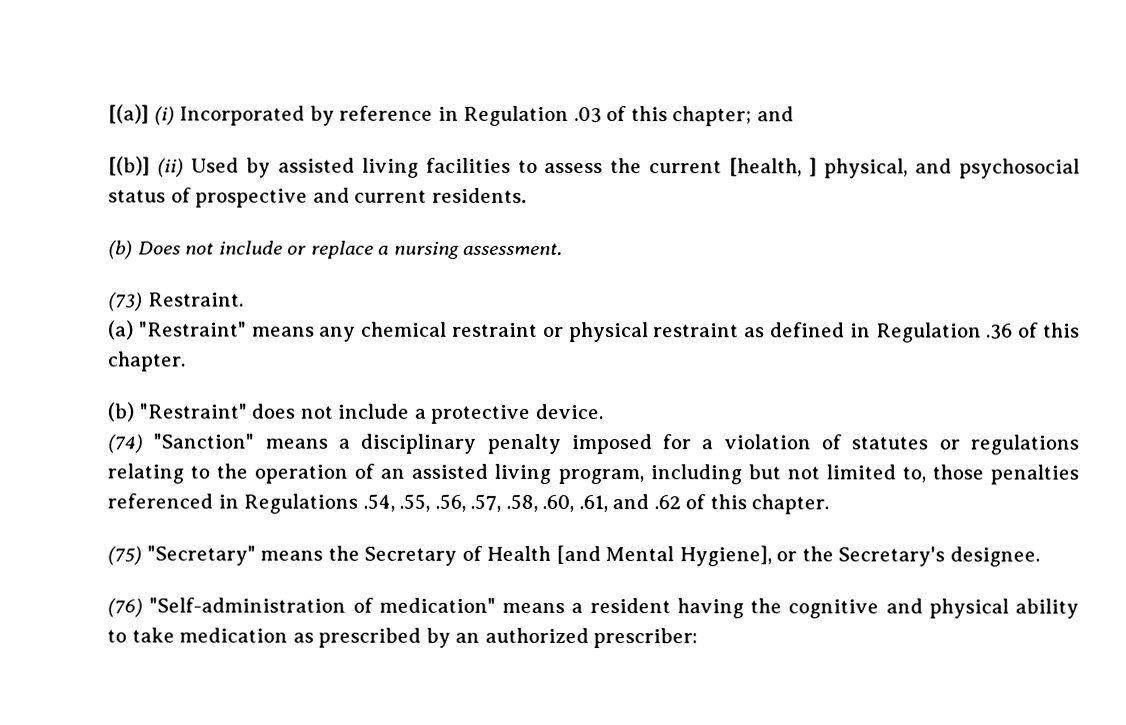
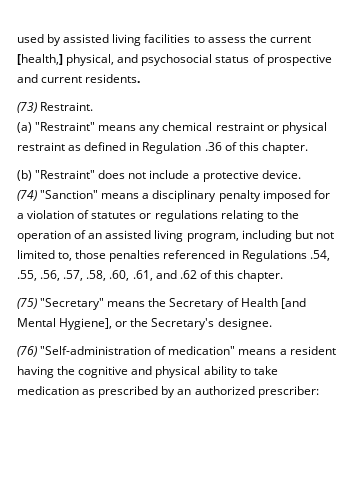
- [(a)] (i) Incorporated by reference in Regulation .03 of this chapter; and
- [(b)] (ii) Used by assisted living facilities to assess the current [health, ] physical, and psychosocial status of prospective and current residents.
+ used by assisted living facilities to assess the current [health,] physical, and psychosocial status of prospective and current residents.
- (b) Does not include or replace a nursing assessment.

